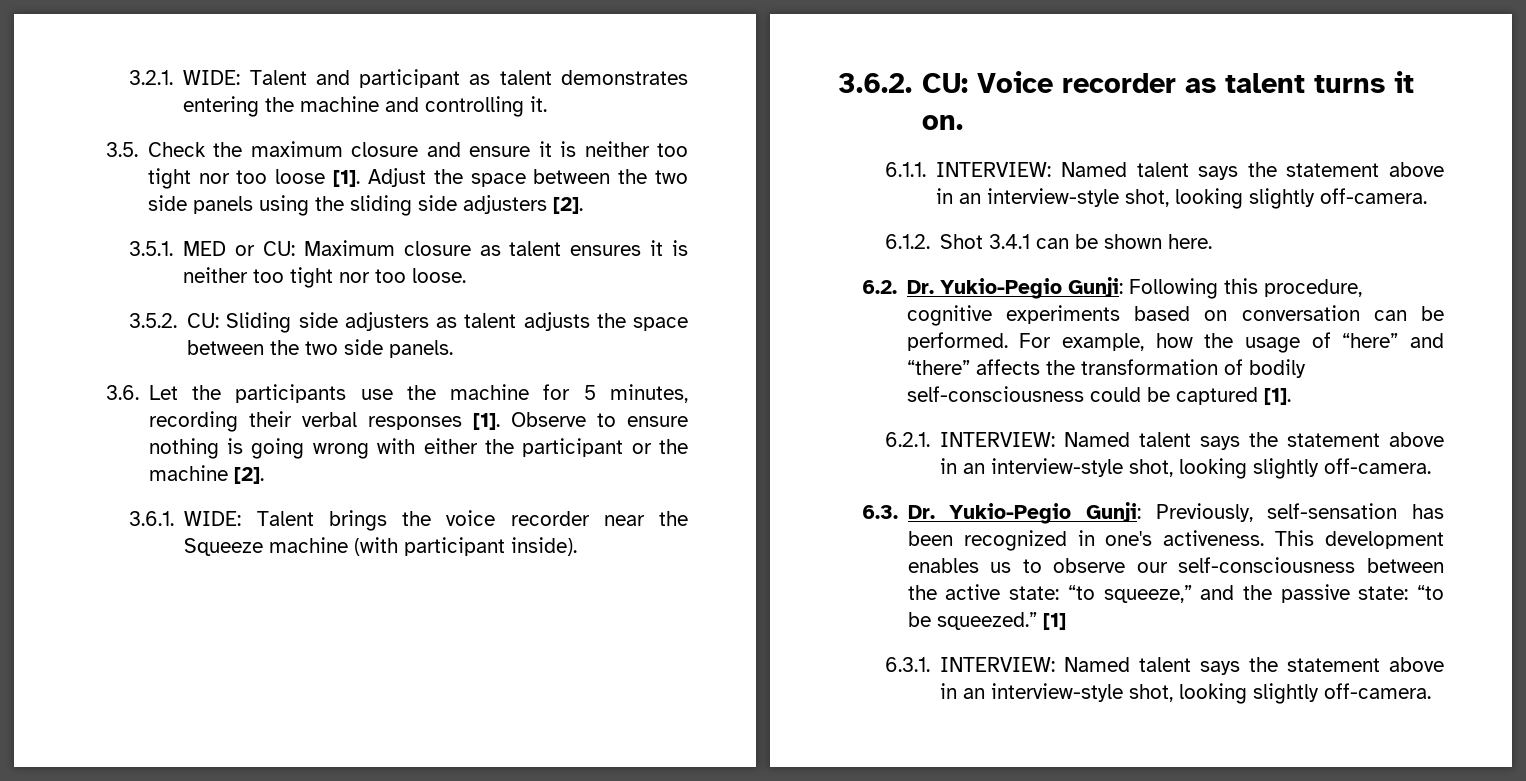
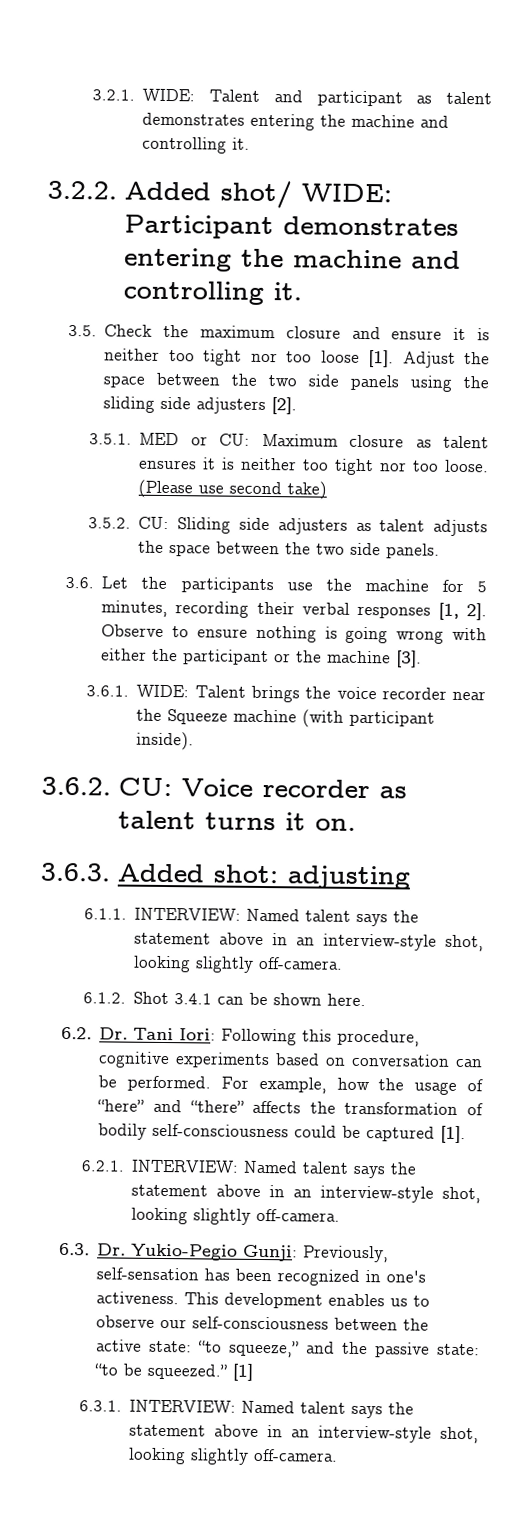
+ 3.2.2. Added shot/ WIDE: Participant demonstrates entering the machine and controlling it.
+ (Please use second take)
- 3.6. Let the participants use the machine for 5 minutes, recording their verbal responses [1].
+ 3.6. Let the participants use the machine for 5 minutes, recording their verbal responses [1, 2].
- Observe to ensure nothing is going wrong with either the participant or the machine [2].
+ Observe to ensure nothing is going wrong with either the participant or the machine [3].
+ 3.6.3. Added shot: adjusting
- 6.2. Dr. Yukio-Pegio Gunji: Following this procedure, cognitive experiments based on conversation can be performed.
+ 6.2. Dr. Tani Iori: Following this procedure, cognitive experiments based on conversation can be performed.

